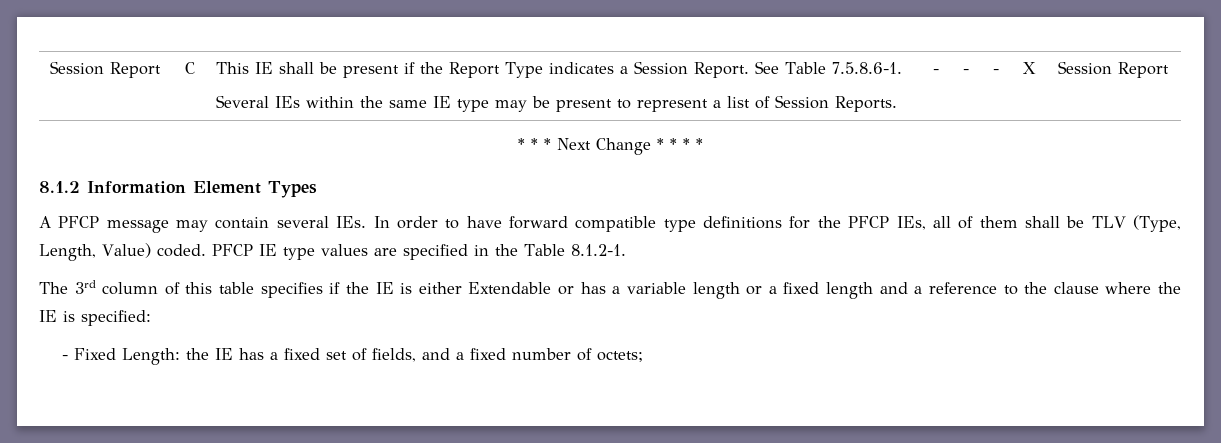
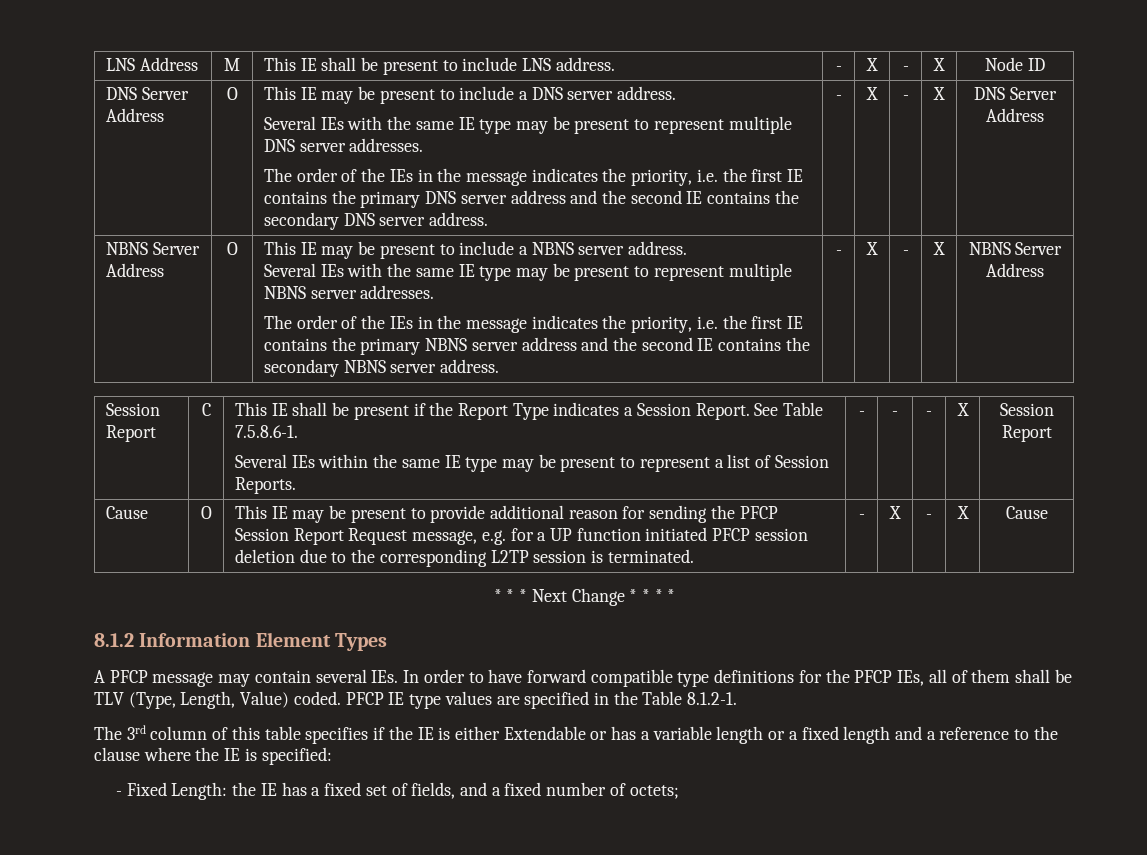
+ LNS Address | M | This IE shall be present to include LNS address. | - | X | - | X | Node ID
+ DNS Server Address | O | This IE may be present to include a DNS server address.
+ Several IEs with the same IE type may be present to represent multiple DNS server addresses.
+ The order of the IEs in the message indicates the priority, i.e. the first IE contains the primary DNS server address and the second IE contains the secondary DNS server address. | - | X | - | X | DNS Server Address
+ NBNS Server Address | O | This IE may be present to include a NBNS server address.
+ Several IEs with the same IE type may be present to represent multiple NBNS server addresses.
+ The order of the IEs in the message indicates the priority, i.e. the first IE contains the primary NBNS server address and the second IE contains the secondary NBNS server address. | - | X | - | X | NBNS Server Address
+ Cause | O | This IE may be present to provide additional reason for sending the PFCP Session Report Request message, e.g. for a UP function initiated PFCP session deletion due to the corresponding L2TP session is terminated. | - | X | - | X | Cause

